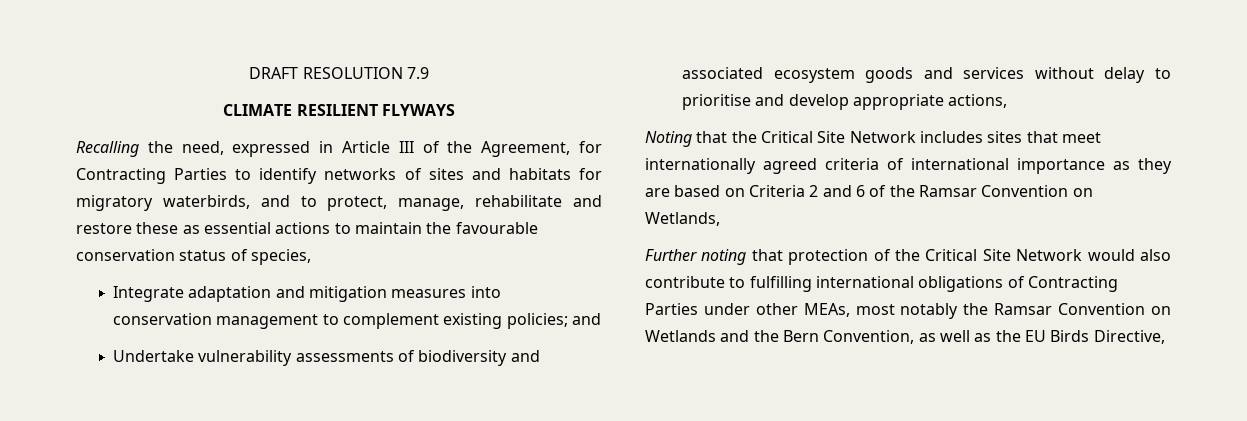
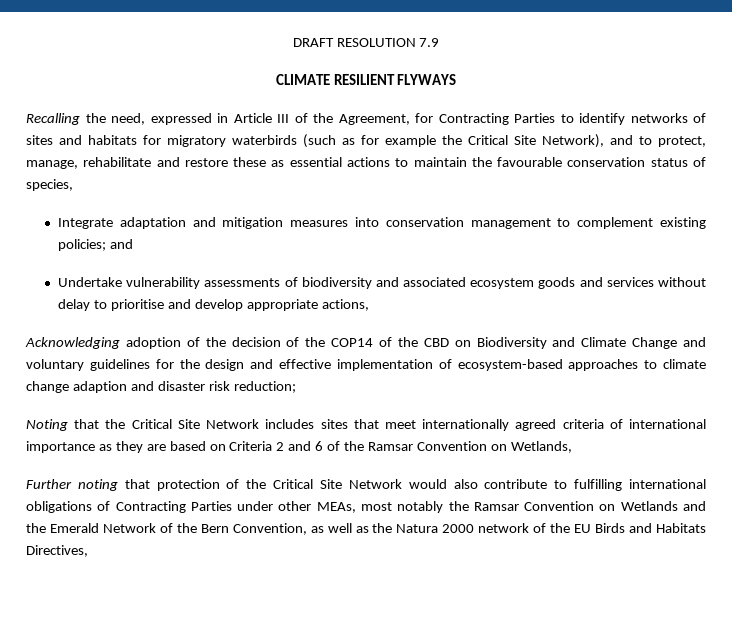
- Recalling the need, expressed in Article III of the Agreement, for Contracting Parties to identify networks of sites and habitats for migratory waterbirds, and to protect, manage, rehabilitate and restore these as essential actions to maintain the favourable conservation status of species,
+ Recalling the need, expressed in Article III of the Agreement, for Contracting Parties to identify networks of sites and habitats for migratory waterbirds (such as for example the Critical Site Network), and to protect, manage, rehabilitate and restore these as essential actions to maintain the favourable conservation status of species,
+ Acknowledging adoption of the decision of the COP14 of the CBD on Biodiversity and Climate Change and voluntary guidelines for the design and effective implementation of ecosystem-based approaches to climate change adaption and disaster risk reduction;
- Further noting that protection of the Critical Site Network would also contribute to fulfilling international obligations of Contracting Parties under other MEAs, most notably the Ramsar Convention on Wetlands and the Bern Convention, as well as the EU Birds Directive,
+ Further noting that protection of the Critical Site Network would also contribute to fulfilling international obligations of Contracting Parties under other MEAs, most notably the Ramsar Convention on Wetlands and the Emerald Network of the Bern Convention, as well as the Natura 2000 network of the EU Birds and Habitats Directives,

